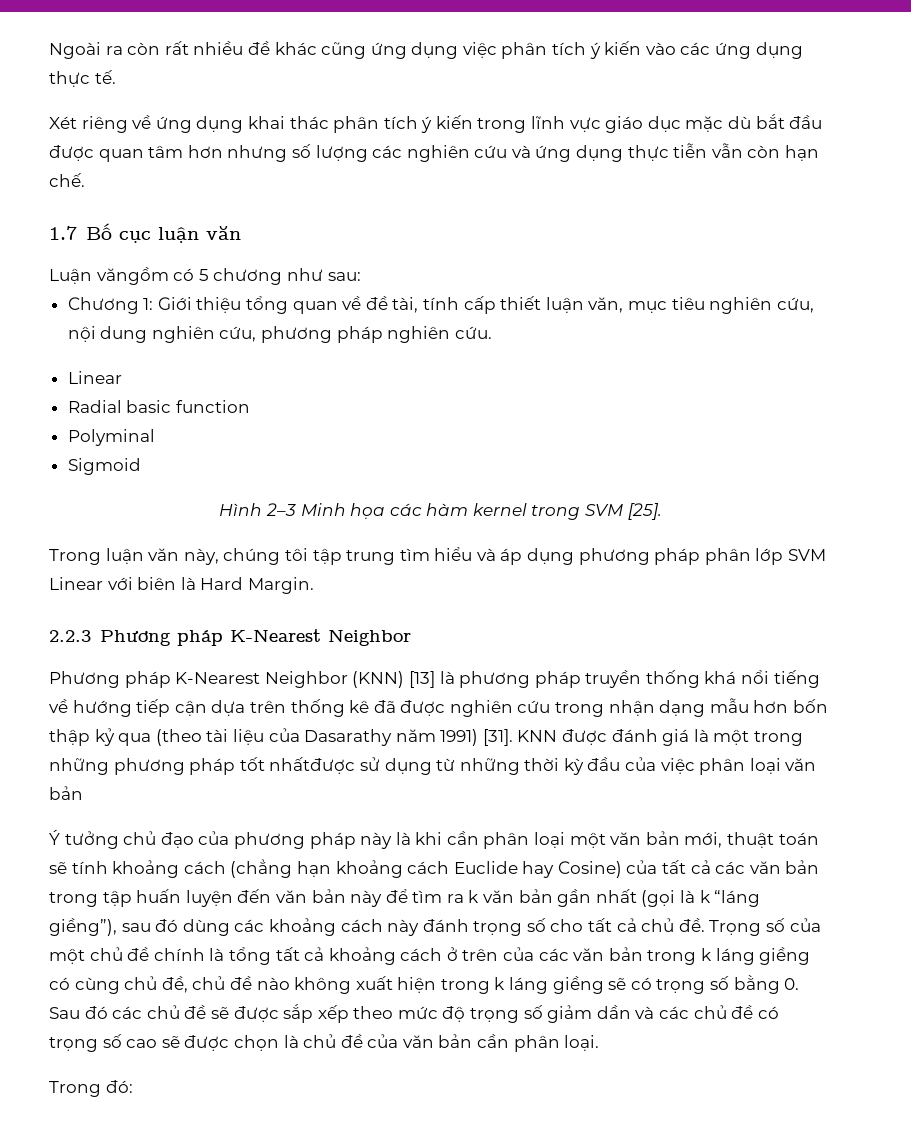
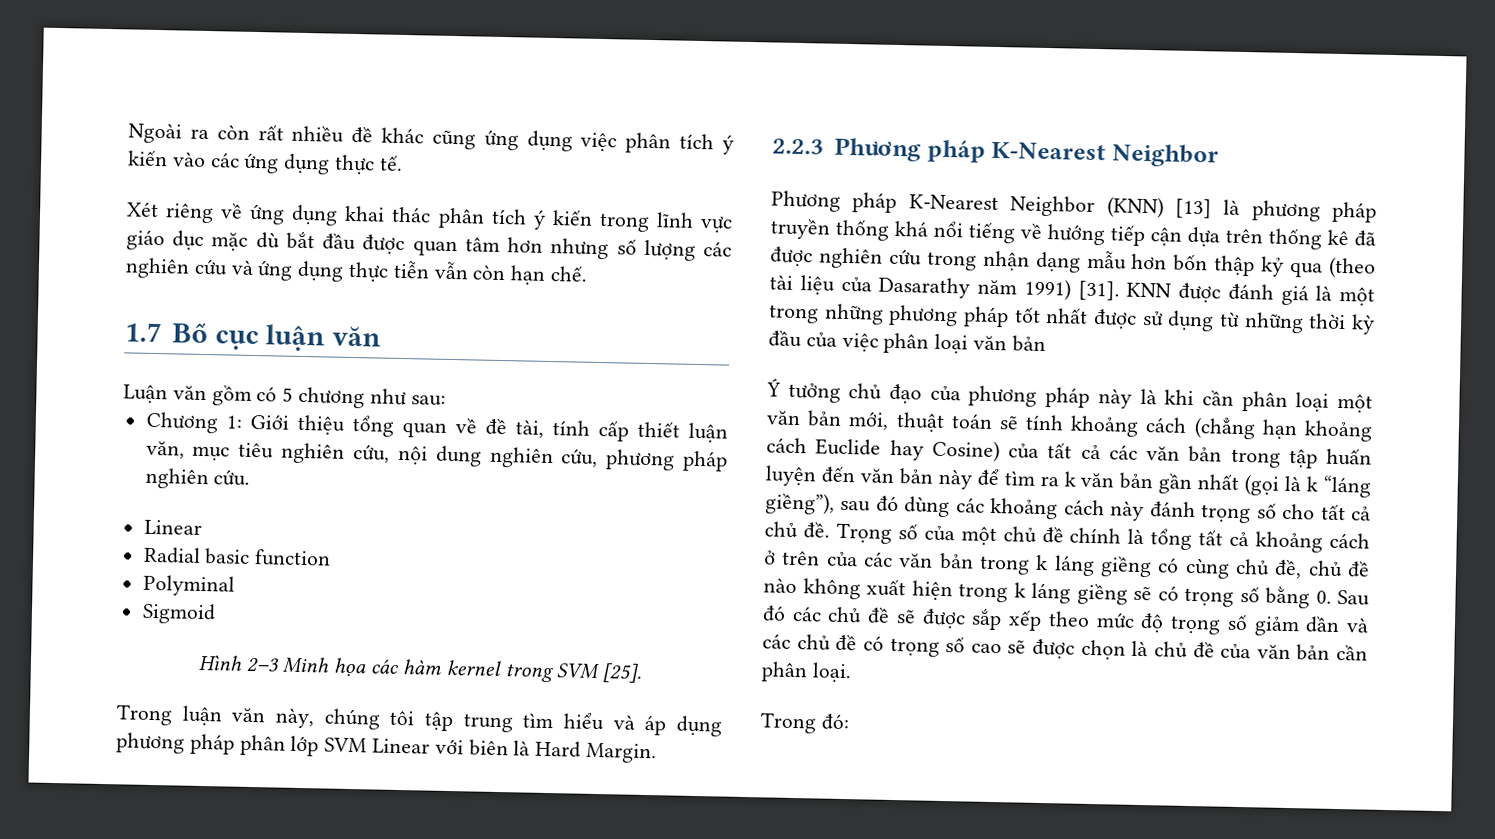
- Luận văngồm có 5 chương như sau:
+ Luận văn gồm có 5 chương như sau:
- KNN được đánh giá là một trong những phương pháp tốt nhấtđược sử dụng từ những thời kỳ đầu của việc phân loại văn bản
+ KNN được đánh giá là một trong những phương pháp tốt nhất được sử dụng từ những thời kỳ đầu của việc phân loại văn bản

